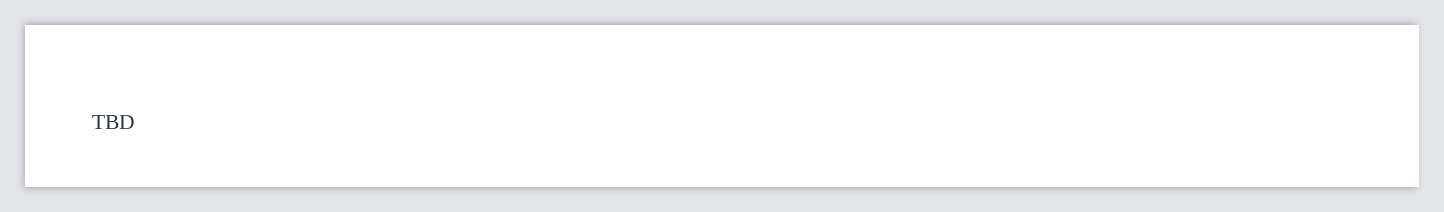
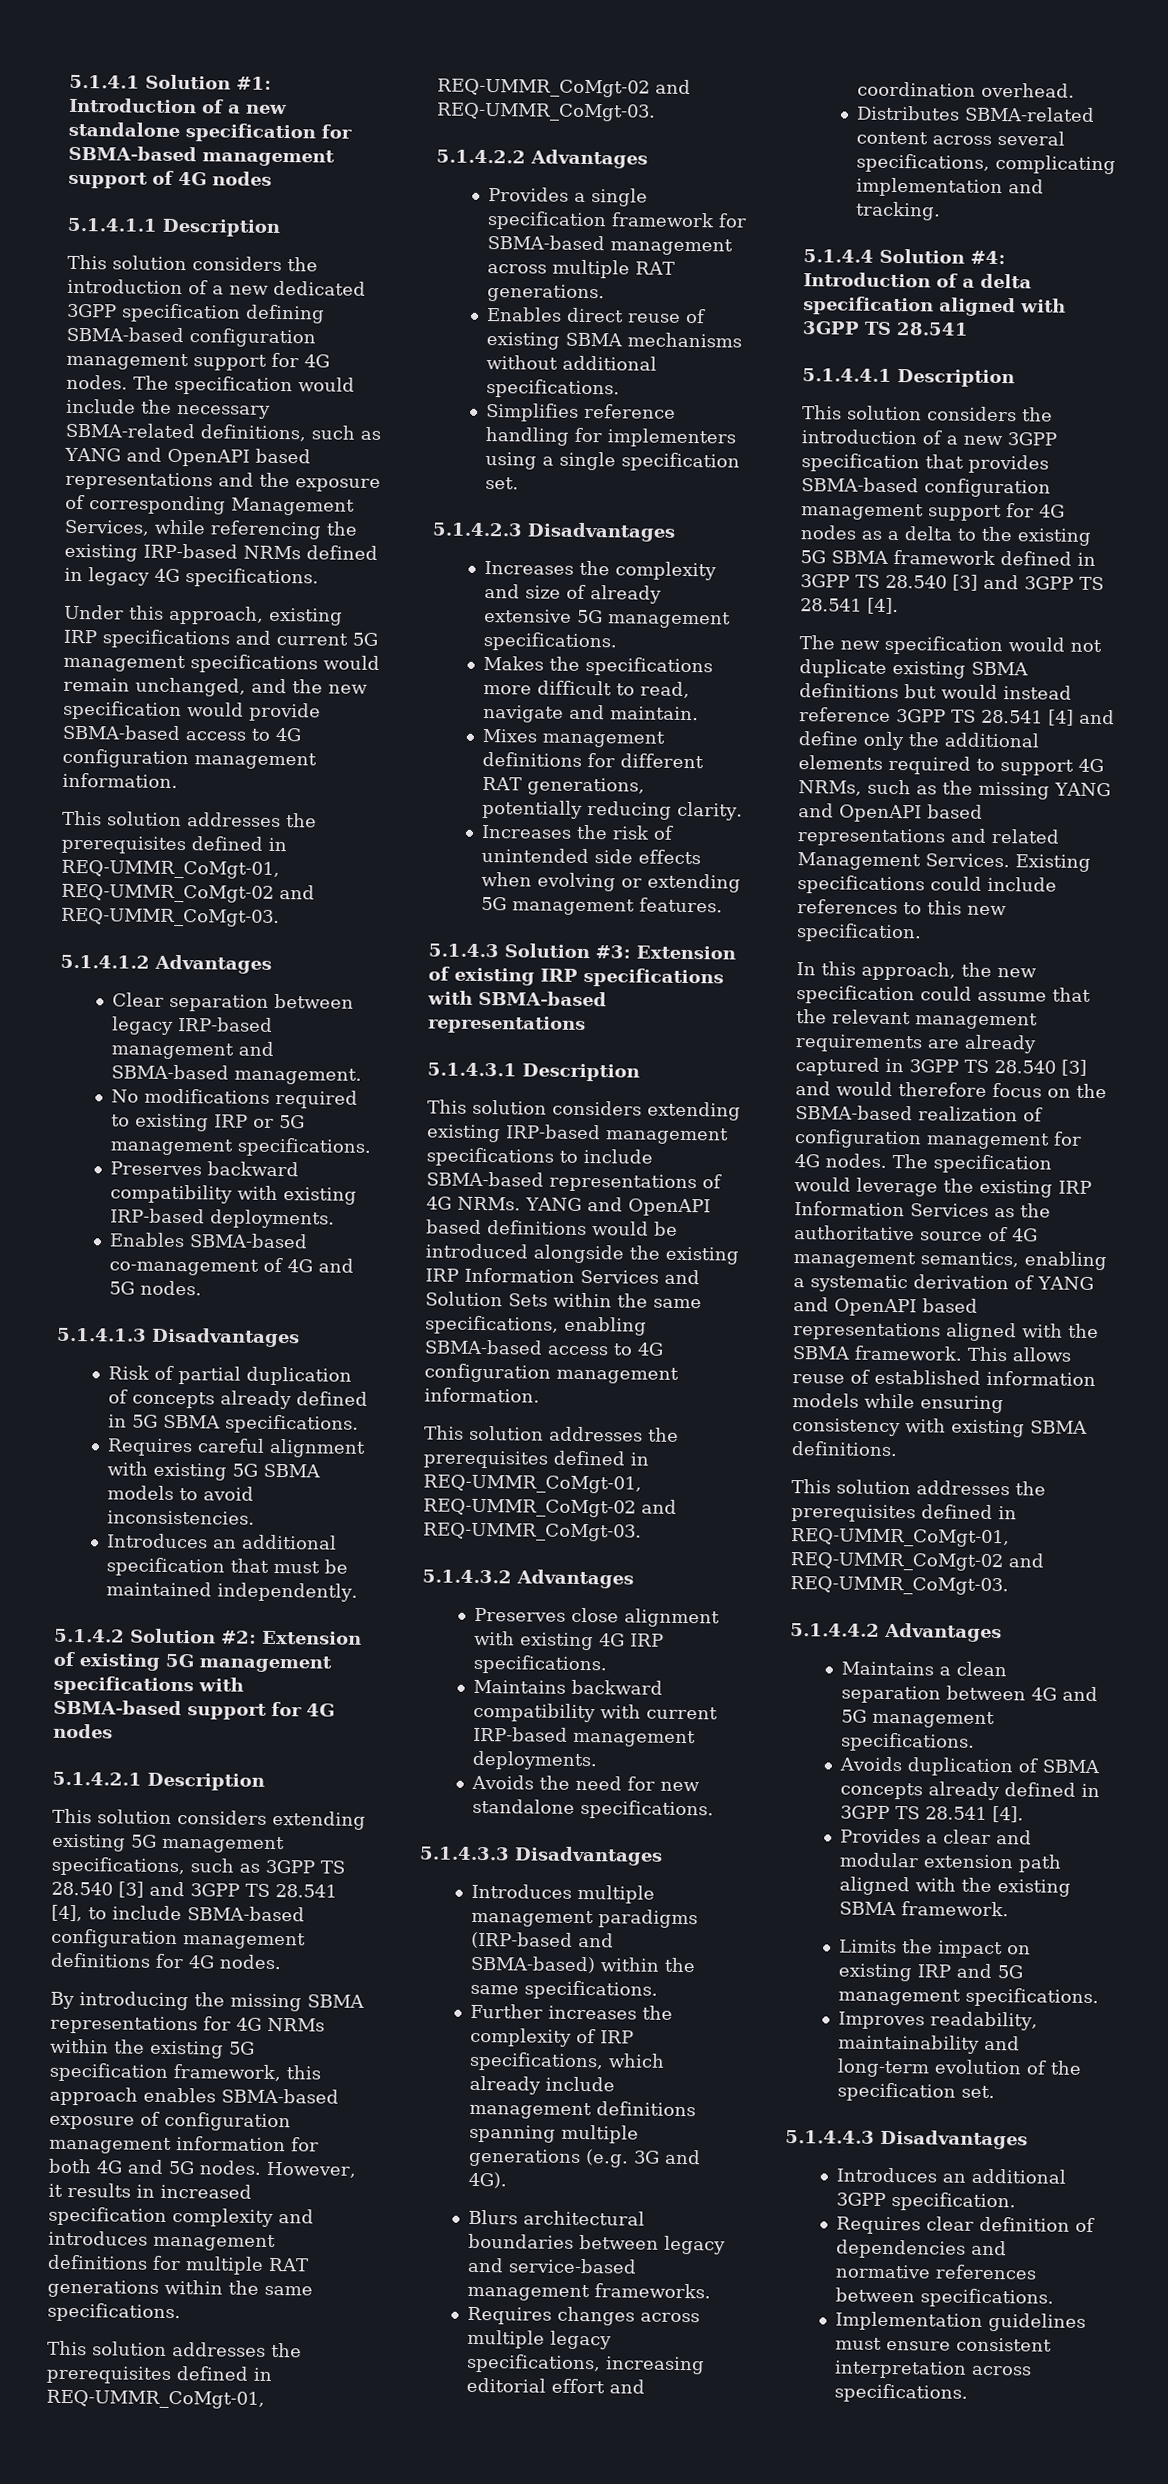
- TBD
+ 5.1.4.1 Solution #1: Introduction of a new standalone specification for SBMA-based management support of 4G nodes
+ 5.1.4.1.1 Description
+ This solution considers the introduction of a new dedicated 3GPP specification defining SBMA-based configuration management support for 4G nodes. The specification would include the necessary SBMA-related definitions, such as YANG and OpenAPI based representations and the exposure of corresponding Management Services, while referencing the existing IRP-based NRMs defined in legacy 4G specifications.
+ Under this approach, existing IRP specifications and current 5G management specifications would remain unchanged, and the new specification would provide SBMA-based access to 4G configuration management information.
+ This solution addresses the prerequisites defined in REQ-UMMR_CoMgt-01, REQ-UMMR_CoMgt-02 and REQ-UMMR_CoMgt-03.
+ 5.1.4.1.2 Advantages
+ Clear separation between legacy IRP-based management and SBMA-based management.
+ No modifications required to existing IRP or 5G management specifications.
+ Preserves backward compatibility with existing IRP-based deployments.
+ Enables SBMA-based co-management of 4G and 5G nodes.
+ 5.1.4.1.3 Disadvantages
+ Risk of partial duplication of concepts already defined in 5G SBMA specifications.
+ Requires careful alignment with existing 5G SBMA models to avoid inconsistencies.
+ Introduces an additional specification that must be maintained independently.
+ 5.1.4.2 Solution #2: Extension of existing 5G management specifications with SBMA-based support for 4G nodes
+ 5.1.4.2.1 Description
+ This solution considers extending existing 5G management specifications, such as 3GPP TS 28.540 [3] and 3GPP TS 28.541 [4], to include SBMA-based configuration management definitions for 4G nodes.
+ By introducing the missing SBMA representations for 4G NRMs within the existing 5G specification framework, this approach enables SBMA-based exposure of configuration management information for both 4G and 5G nodes. However, it results in increased specification complexity and introduces management definitions for multiple RAT generations within the same specifications.
+ This solution addresses the prerequisites defined in REQ-UMMR_CoMgt-01, REQ-UMMR_CoMgt-02 and REQ-UMMR_CoMgt-03.
+ 5.1.4.2.2 Advantages
+ Provides a single specification framework for SBMA-based management across multiple RAT generations.
+ Enables direct reuse of existing SBMA mechanisms without additional specifications.
+ Simplifies reference handling for implementers using a single specification set.
+ 5.1.4.2.3 Disadvantages
+ Increases the complexity and size of already extensive 5G management specifications.
+ Makes the specifications more difficult to read, navigate and maintain.
+ Mixes management definitions for different RAT generations, potentially reducing clarity.
+ Increases the risk of unintended side effects when evolving or extending 5G management features.
+ 5.1.4.3 Solution #3: Extension of existing IRP specifications with SBMA-based representations
+ 5.1.4.3.1 Description
+ This solution considers extending existing IRP-based management specifications to include SBMA-based representations of 4G NRMs. YANG and OpenAPI based definitions would be introduced alongside the existing IRP Information Services and Solution Sets within the same specifications, enabling SBMA-based access to 4G configuration management information.
+ This solution addresses the prerequisites defined in REQ-UMMR_CoMgt-01, REQ-UMMR_CoMgt-02 and REQ-UMMR_CoMgt-03.
+ 5.1.4.3.2 Advantages
+ Preserves close alignment with existing 4G IRP specifications.
+ Maintains backward compatibility with current IRP-based management deployments.
+ Avoids the need for new standalone specifications.
+ 5.1.4.3.3 Disadvantages
+ Introduces multiple management paradigms (IRP-based and SBMA-based) within the same specifications.
+ Further increases the complexity of IRP specifications, which already include management definitions spanning multiple generations (e.g. 3G and 4G).
+ Blurs architectural boundaries between legacy and service-based management frameworks.
+ Requires changes across multiple legacy specifications, increasing editorial effort and coordination overhead.
+ Distributes SBMA-related content across several specifications, complicating implementation and tracking.
+ 5.1.4.4 Solution #4: Introduction of a delta specification aligned with 3GPP TS 28.541
+ 5.1.4.4.1 Description
+ This solution considers the introduction of a new 3GPP specification that provides SBMA-based configuration management support for 4G nodes as a delta to the existing 5G SBMA framework defined in 3GPP TS 28.540 [3] and 3GPP TS 28.541 [4].
+ The new specification would not duplicate existing SBMA definitions but would instead reference 3GPP TS 28.541 [4] and define only the additional elements required to support 4G NRMs, such as the missing YANG and OpenAPI based representations and related Management Services. Existing specifications could include references to this new specification.
+ In this approach, the new specification could assume that the relevant management requirements are already captured in 3GPP TS 28.540 [3] and would therefore focus on the SBMA-based realization of configuration management for 4G nodes. The specification would leverage the existing IRP Information Services as the authoritative source of 4G management semantics, enabling a systematic derivation of YANG and OpenAPI based representations aligned with the SBMA framework. This allows reuse of established information models while ensuring consistency with existing SBMA definitions.
+ This solution addresses the prerequisites defined in REQ-UMMR_CoMgt-01, REQ-UMMR_CoMgt-02 and REQ-UMMR_CoMgt-03.
+ 5.1.4.4.2 Advantages
+ Maintains a clean separation between 4G and 5G management specifications.
+ Avoids duplication of SBMA concepts already defined in 3GPP TS 28.541 [4].
+ Provides a clear and modular extension path aligned with the existing SBMA framework.
+ Limits the impact on existing IRP and 5G management specifications.
+ Improves readability, maintainability and long-term evolution of the specification set.
+ 5.1.4.4.3 Disadvantages
+ Introduces an additional 3GPP specification.
+ Requires clear definition of dependencies and normative references between specifications.
+ Implementation guidelines must ensure consistent interpretation across specifications.

